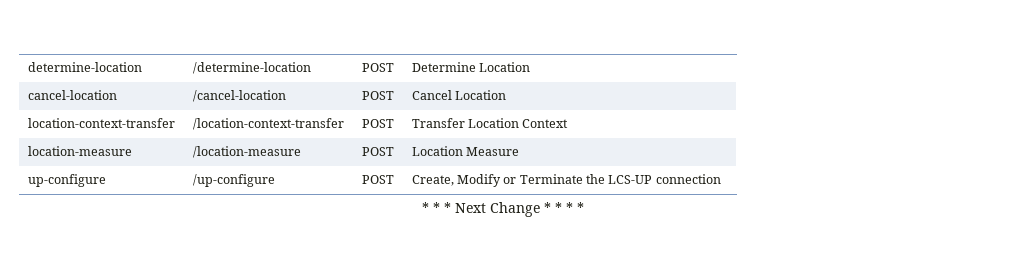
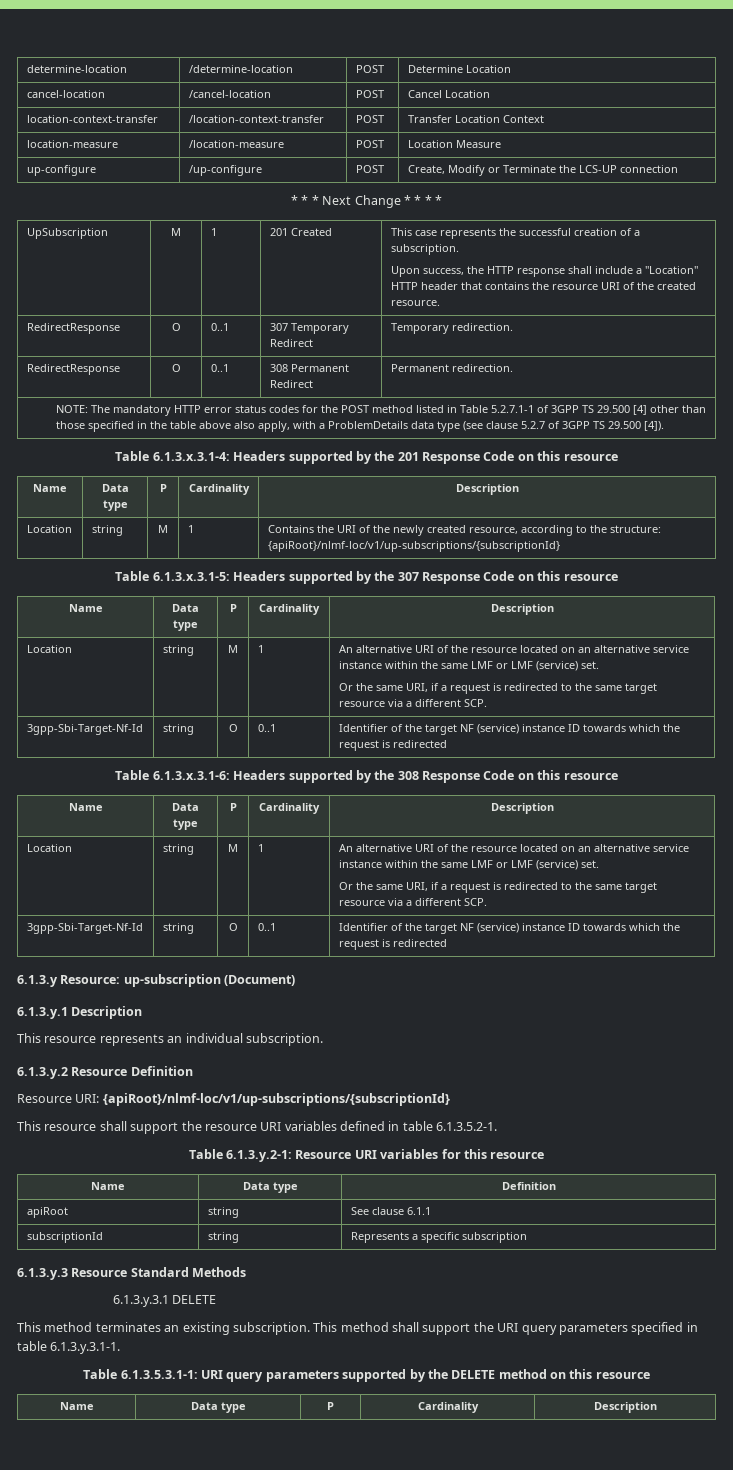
+ UpSubscription | M | 1 | 201 Created | This case represents the successful creation of a subscription.
+ Upon success, the HTTP response shall include a "Location" HTTP header that contains the resource URI of the created resource.
+ RedirectResponse | O | 0..1 | 307 Temporary Redirect | Temporary redirection.
+ RedirectResponse | O | 0..1 | 308 Permanent Redirect | Permanent redirection.
+ NOTE: The mandatory HTTP error status codes for the POST method listed in Table 5.2.7.1-1 of 3GPP TS 29.500 [4] other than those specified in the table above also apply, with a ProblemDetails data type (see clause 5.2.7 of 3GPP TS 29.500 [4]).
+ Table 6.1.3.x.3.1-4: Headers supported by the 201 Response Code on this resource
+ Name | Data type | P | Cardinality | Description
+ Location | string | M | 1 | Contains the URI of the newly created resource, according to the structure: {apiRoot}/nlmf-loc/v1/up-subscriptions/{subscriptionId}
+ Table 6.1.3.x.3.1-5: Headers supported by the 307 Response Code on this resource
+ Name | Data type | P | Cardinality | Description
+ Location | string | M | 1 | An alternative URI of the resource located on an alternative service instance within the same LMF or LMF (service) set.
+ Or the same URI, if a request is redirected to the same target resource via a different SCP.
+ 3gpp-Sbi-Target-Nf-Id | string | O | 0..1 | Identifier of the target NF (service) instance ID towards which the request is redirected
+ Table 6.1.3.x.3.1-6: Headers supported by the 308 Response Code on this resource
+ Name | Data type | P | Cardinality | Description
+ Location | string | M | 1 | An alternative URI of the resource located on an alternative service instance within the same LMF or LMF (service) set.
+ Or the same URI, if a request is redirected to the same target resource via a different SCP.
+ 3gpp-Sbi-Target-Nf-Id | string | O | 0..1 | Identifier of the target NF (service) instance ID towards which the request is redirected
+ 6.1.3.y Resource: up-subscription (Document)
+ 6.1.3.y.1 Description
+ This resource represents an individual subscription.
+ 6.1.3.y.2 Resource Definition
+ Resource URI: {apiRoot}/nlmf-loc/v1/up-subscriptions/{subscriptionId}
+ This resource shall support the resource URI variables defined in table 6.1.3.5.2-1.
+ Table 6.1.3.y.2-1: Resource URI variables for this resource
+ Name | Data type | Definition
+ apiRoot | string | See clause 6.1.1
+ subscriptionId | string | Represents a specific subscription
+ 6.1.3.y.3 Resource Standard Methods
+ 6.1.3.y.3.1 DELETE
+ This method terminates an existing subscription. This method shall support the URI query parameters specified in table 6.1.3.y.3.1-1.
+ Table 6.1.3.5.3.1-1: URI query parameters supported by the DELETE method on this resource
+ Name | Data type | P | Cardinality | Description

